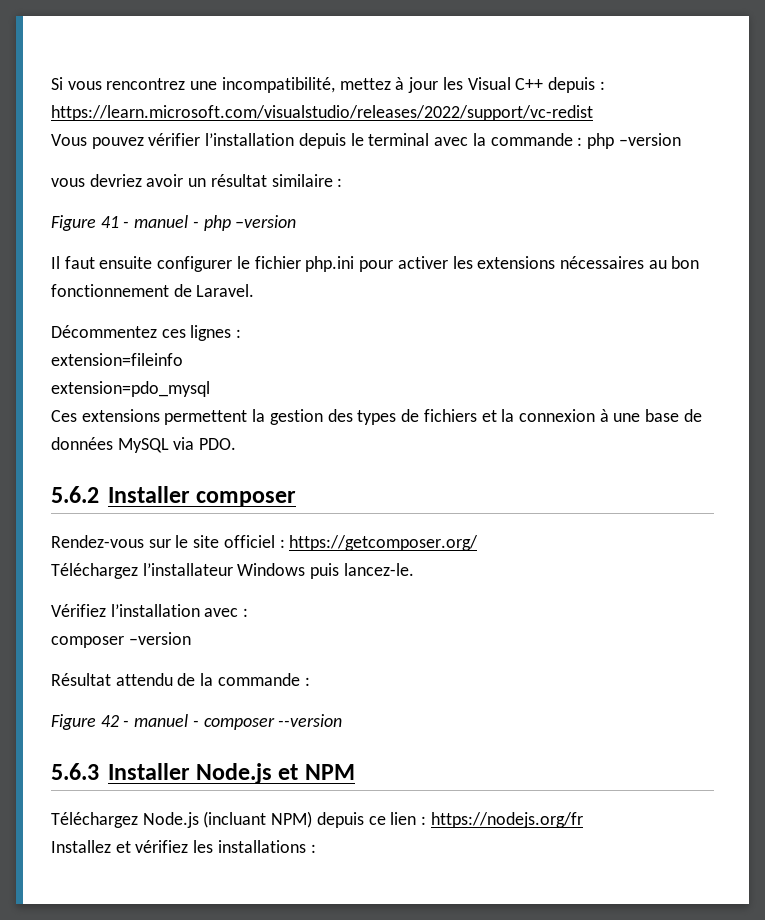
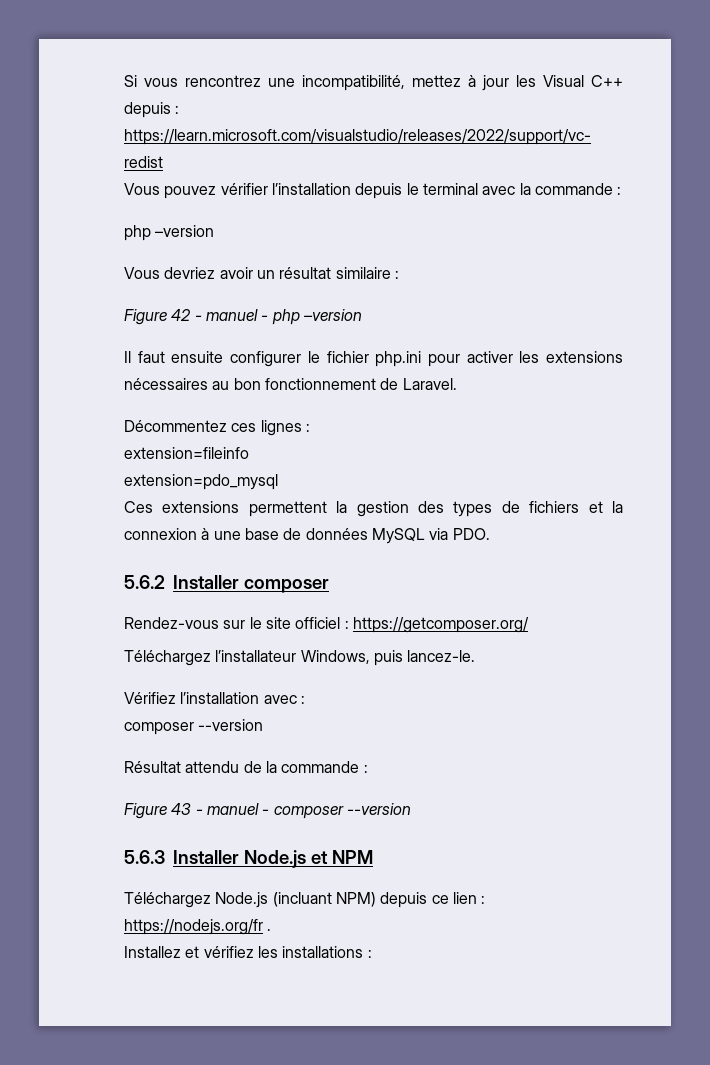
- Vous pouvez vérifier l’installation depuis le terminal avec la commande : php –version
- vous devriez avoir un résultat similaire :
+ Vous pouvez vérifier l’installation depuis le terminal avec la commande :
+ php –version
+ Vous devriez avoir un résultat similaire :
- Figure 41 - manuel - php –version
+ Figure 42 - manuel - php –version
- Téléchargez l’installateur Windows puis lancez-le.
+ Téléchargez l’installateur Windows, puis lancez-le.
  Vérifiez l’installation avec :
- composer –version
+ composer --version
- Figure 42 - manuel - composer --version
+ Figure 43 - manuel - composer --version
- Téléchargez Node.js (incluant NPM) depuis ce lien : https://nodejs.org/fr
+ Téléchargez Node.js (incluant NPM) depuis ce lien : https://nodejs.org/fr .

